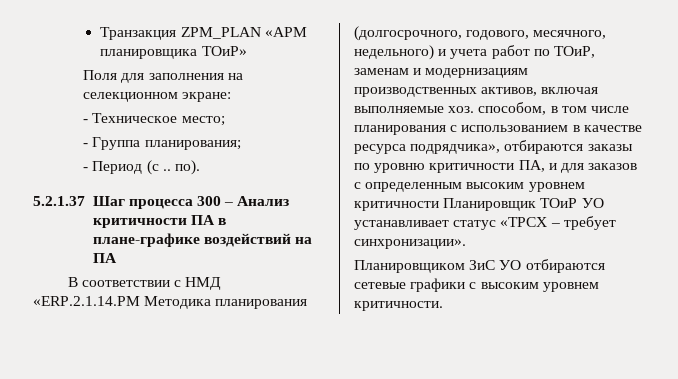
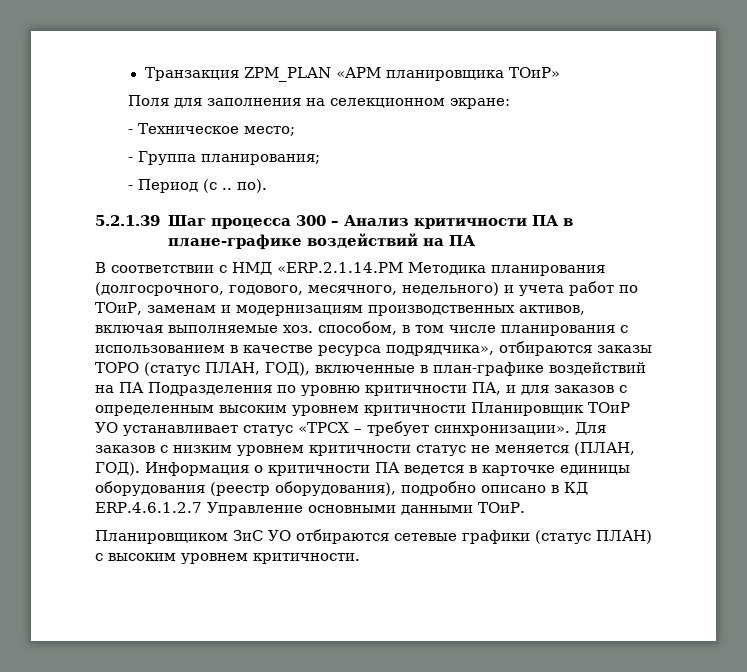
- 5.2.1.37 Шаг процесса 300 – Анализ критичности ПА в плане-графике воздействий на ПА
+ 5.2.1.39 Шаг процесса 300 – Анализ критичности ПА в плане-графике воздействий на ПА
- В соответствии с НМД «ERP.2.1.14.PM Методика планирования (долгосрочного, годового, месячного, недельного) и учета работ по ТОиР, заменам и модернизациям производственных активов, включая выполняемые хоз. способом, в том числе планирования с использованием в качестве ресурса подрядчика», отбираются заказы по уровню критичности ПА, и для заказов с определенным высоким уровнем критичности Планировщик ТОиР УО устанавливает статус «ТРСХ – требует синхронизации».
+ В соответствии с НМД «ERP.2.1.14.PM Методика планирования (долгосрочного, годового, месячного, недельного) и учета работ по ТОиР, заменам и модернизациям производственных активов, включая выполняемые хоз. способом, в том числе планирования с использованием в качестве ресурса подрядчика», отбираются заказы ТОРО (статус ПЛАН, ГОД), включенные в план-графике воздействий на ПА Подразделения по уровню критичности ПА, и для заказов с определенным высоким уровнем критичности Планировщик ТОиР УО устанавливает статус «ТРСХ – требует синхронизации». Для заказов с низким уровнем критичности статус не меняется (ПЛАН, ГОД). Информация о критичности ПА ведется в карточке единицы оборудования (реестр оборудования), подробно описано в КД ERP.4.6.1.2.7 Управление основными данными ТОиР.
- Планировщиком ЗиС УО отбираются сетевые графики с высоким уровнем критичности.
+ Планировщиком ЗиС УО отбираются сетевые графики (статус ПЛАН) с высоким уровнем критичности.

